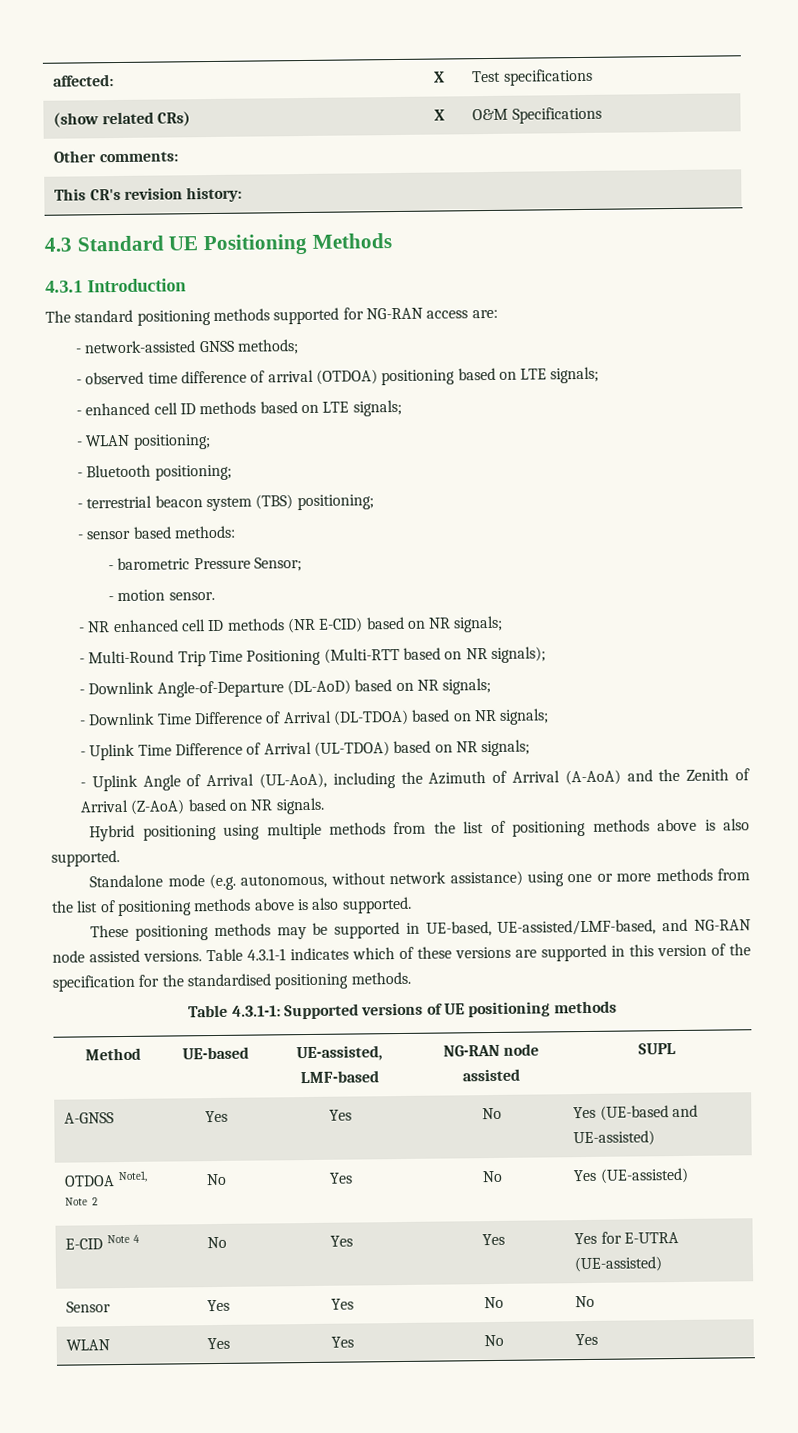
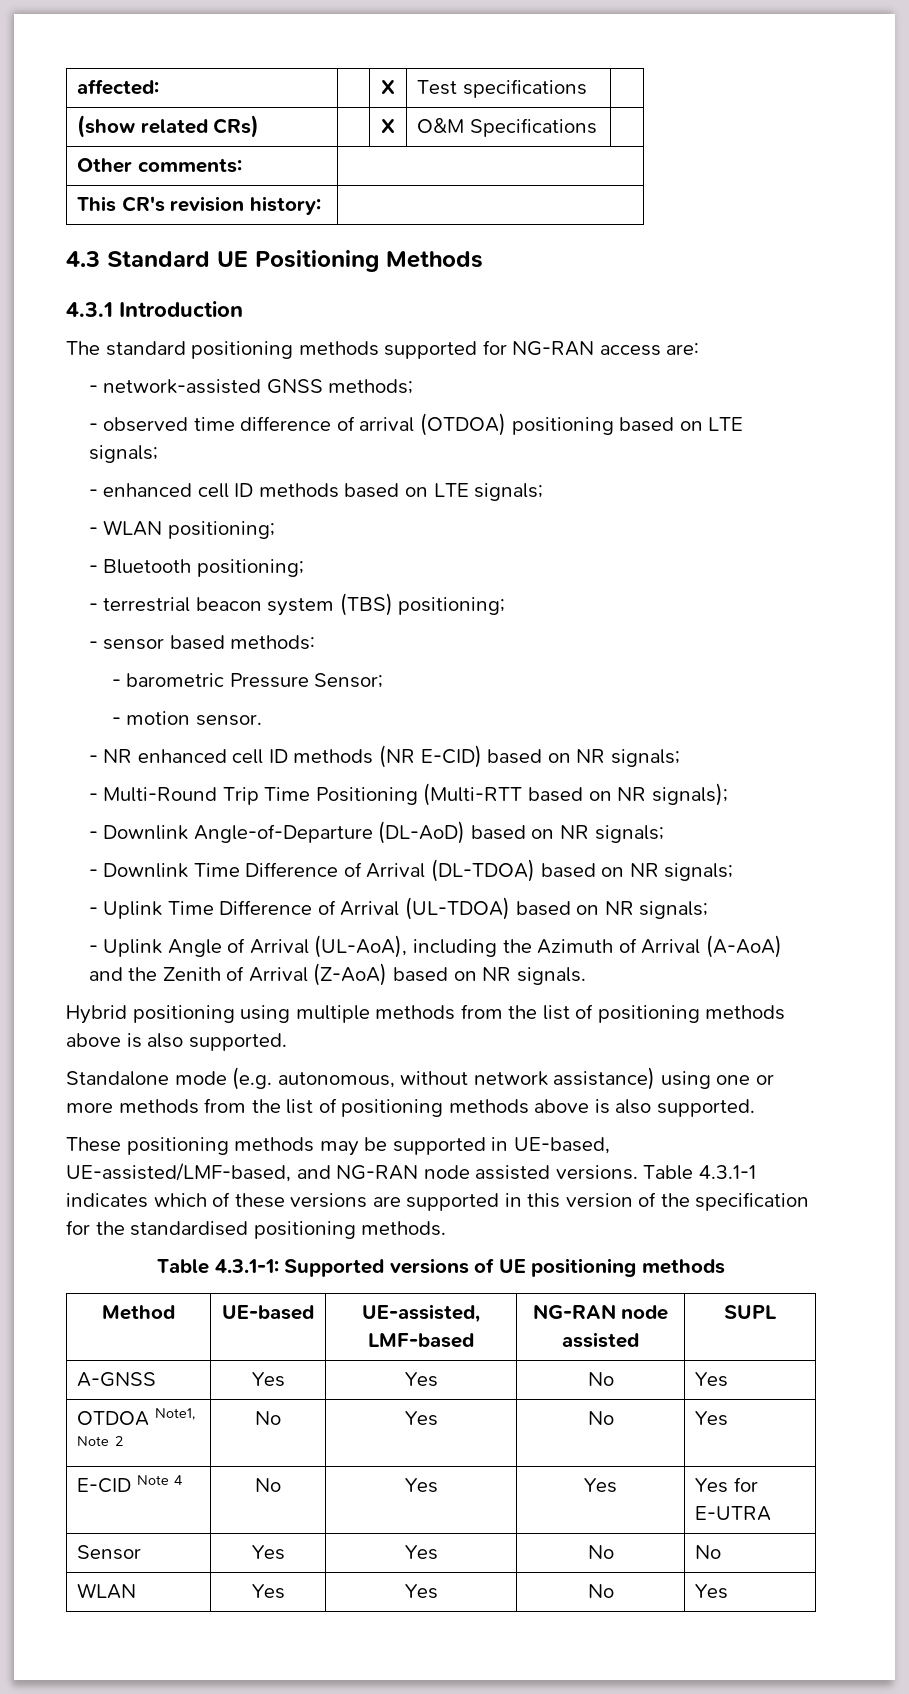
- A-GNSS | Yes | Yes | No | Yes (UE-based and UE-assisted)
+ A-GNSS | Yes | Yes | No | Yes
- OTDOA Note1, Note 2 | No | Yes | No | Yes (UE-assisted)
+ OTDOA Note1, Note 2 | No | Yes | No | Yes
- E-CID Note 4 | No | Yes | Yes | Yes for E-UTRA (UE-assisted)
+ E-CID Note 4 | No | Yes | Yes | Yes for E-UTRA

